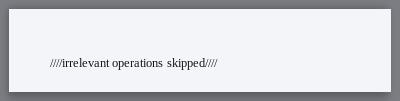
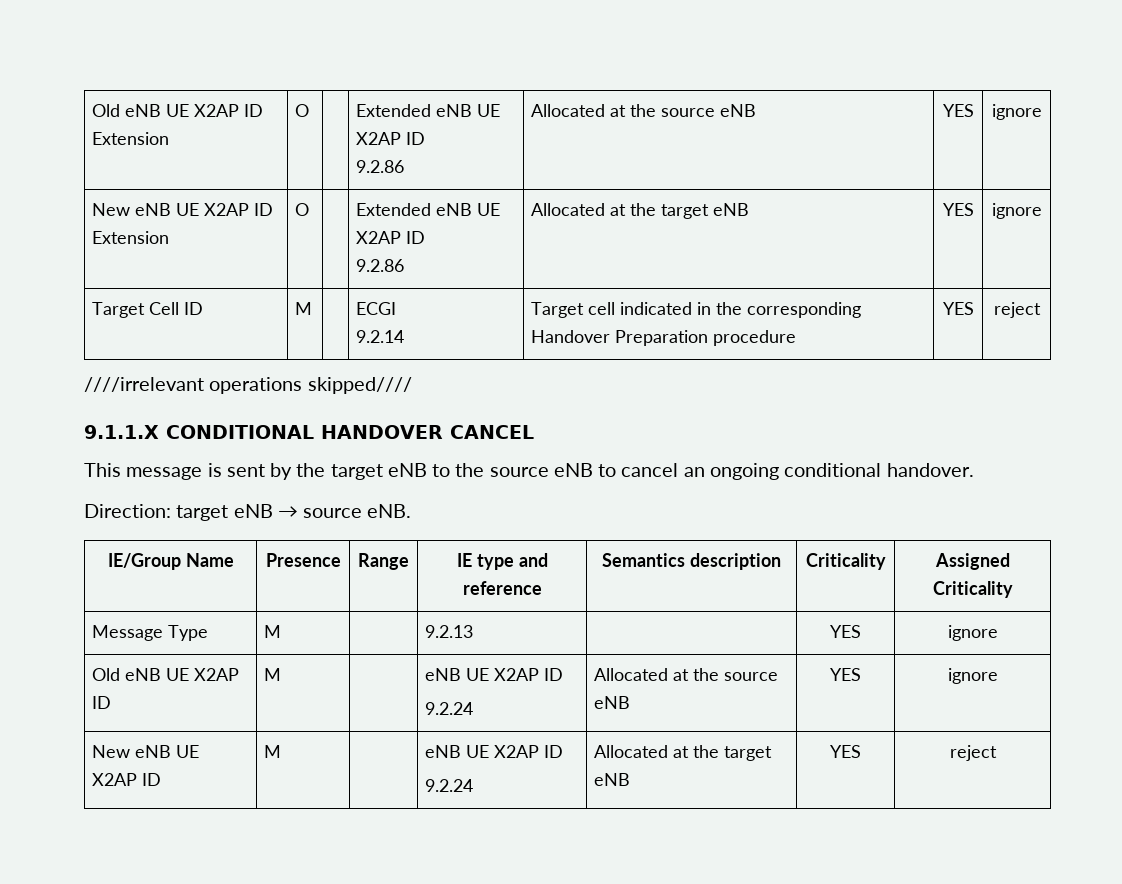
+ Old eNB UE X2AP ID Extension | O | | Extended eNB UE X2AP ID
+ 9.2.86 | Allocated at the source eNB | YES | ignore
+ New eNB UE X2AP ID Extension | O | | Extended eNB UE X2AP ID
+ 9.2.86 | Allocated at the target eNB | YES | ignore
+ Target Cell ID | M | | ECGI
+ 9.2.14 | Target cell indicated in the corresponding Handover Preparation procedure | YES | reject
  ////irrelevant operations skipped////
+ 9.1.1.X CONDITIONAL HANDOVER CANCEL
+ This message is sent by the target eNB to the source eNB to cancel an ongoing conditional handover.
+ Direction: target eNB → source eNB.
+ IE/Group Name | Presence | Range | IE type and reference | Semantics description | Criticality | Assigned Criticality
+ Message Type | M | | 9.2.13 | | YES | ignore
+ Old eNB UE X2AP ID | M | | eNB UE X2AP ID
+ 9.2.24 | Allocated at the source eNB | YES | ignore
+ New eNB UE X2AP ID | M | | eNB UE X2AP ID
+ 9.2.24 | Allocated at the target eNB | YES | reject

